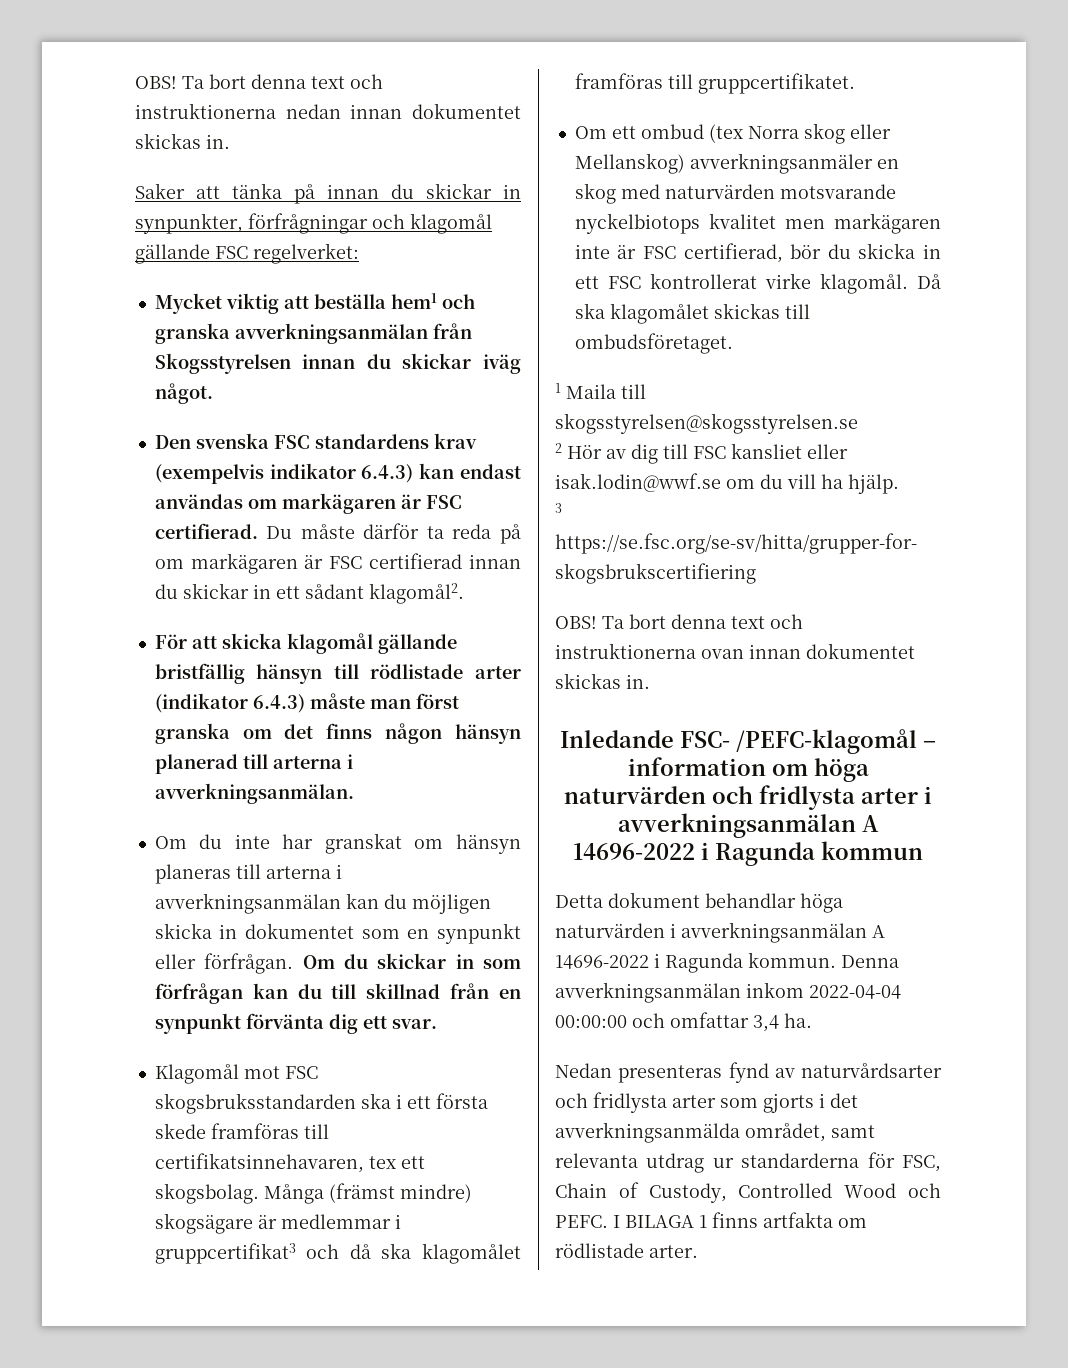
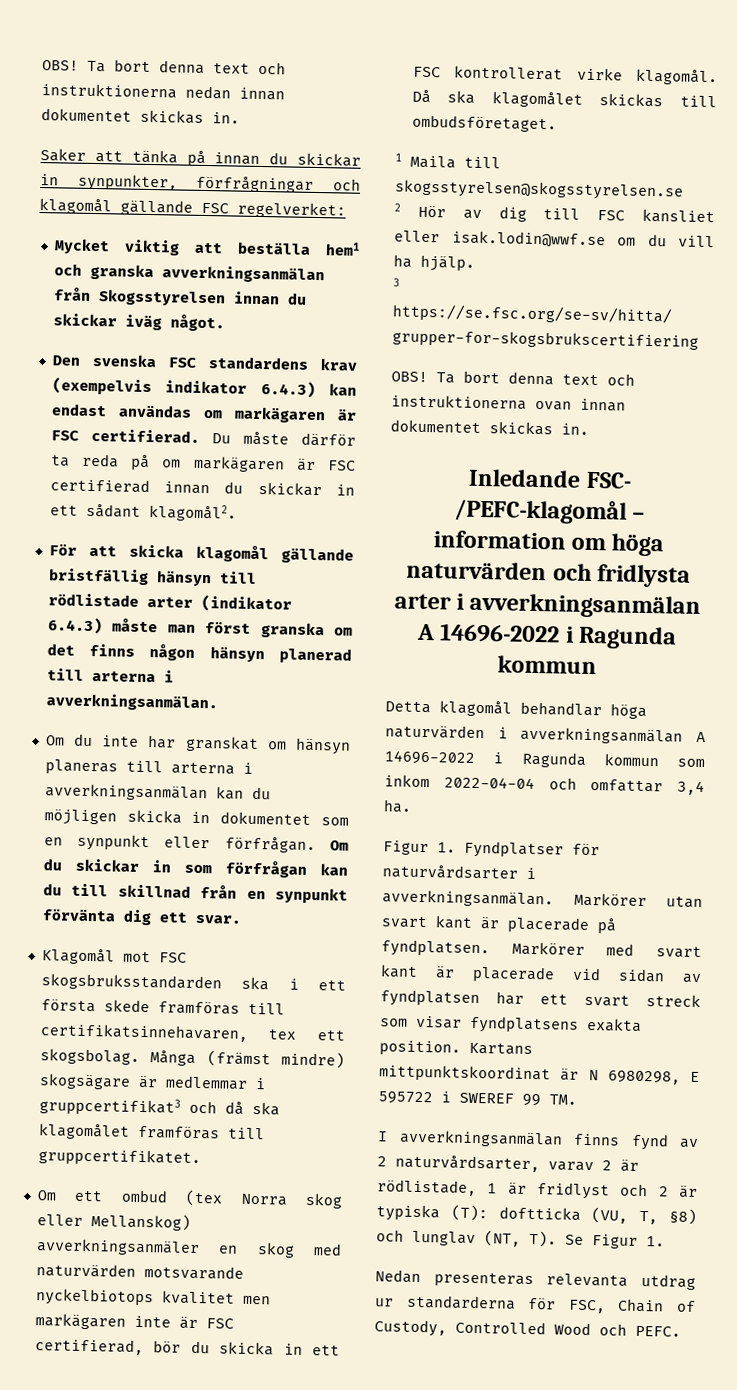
- Detta dokument behandlar höga naturvärden i avverkningsanmälan A 14696-2022 i Ragunda kommun. Denna avverkningsanmälan inkom 2022-04-04 00:00:00 och omfattar 3,4 ha.
+ Detta klagomål behandlar höga naturvärden i avverkningsanmälan A 14696-2022 i Ragunda kommun som inkom 2022-04-04 och omfattar 3,4 ha.
- Nedan presenteras fynd av naturvårdsarter och fridlysta arter som gjorts i det avverkningsanmälda området, samt relevanta utdrag ur standarderna för FSC, Chain of Custody, Controlled Wood och PEFC. I BILAGA 1 finns artfakta om rödlistade arter.
+ Figur 1. Fyndplatser för naturvårdsarter i avverkningsanmälan. Markörer utan svart kant är placerade på fyndplatsen. Markörer med svart kant är placerade vid sidan av fyndplatsen har ett svart streck som visar fyndplatsens exakta position. Kartans mittpunktskoordinat är N 6980298, E 595722 i SWEREF 99 TM.
+ I avverkningsanmälan finns fynd av 2 naturvårdsarter, varav 2 är rödlistade, 1 är fridlyst och 2 är typiska (T): doftticka (VU, T, §8) och lunglav (NT, T). Se Figur 1.
+ Nedan presenteras relevanta utdrag ur standarderna för FSC, Chain of Custody, Controlled Wood och PEFC.

